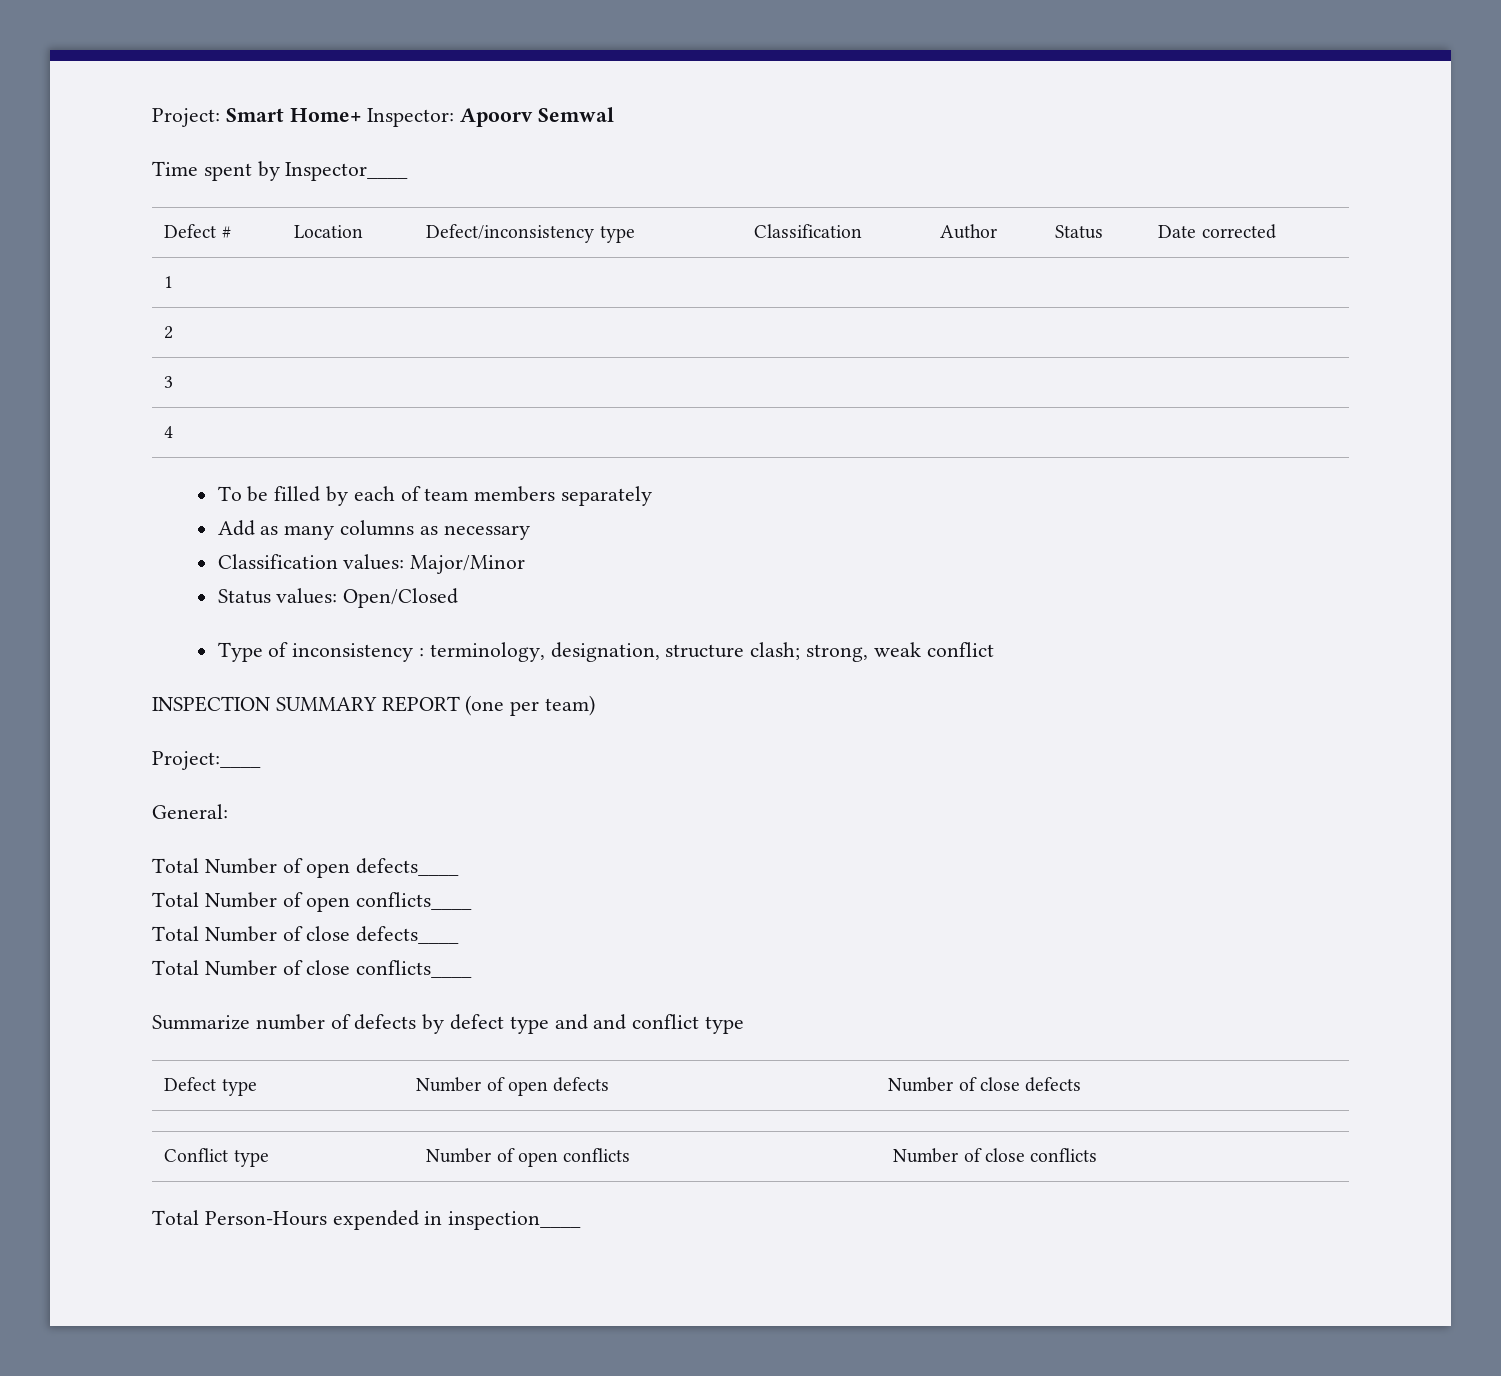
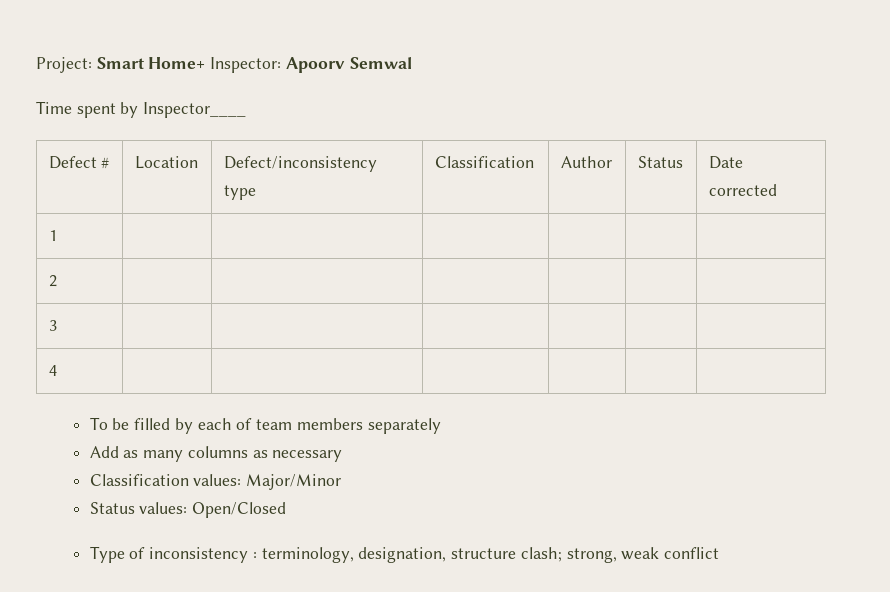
- INSPECTION SUMMARY REPORT (one per team)
- Project:____
- General:
- Total Number of open defects____
- Total Number of open conflicts____
- Total Number of close defects____
- Total Number of close conflicts____
- Summarize number of defects by defect type and and conflict type
- Defect type | Number of open defects | Number of close defects
- Conflict type | Number of open conflicts | Number of close conflicts
- Total Person-Hours expended in inspection____

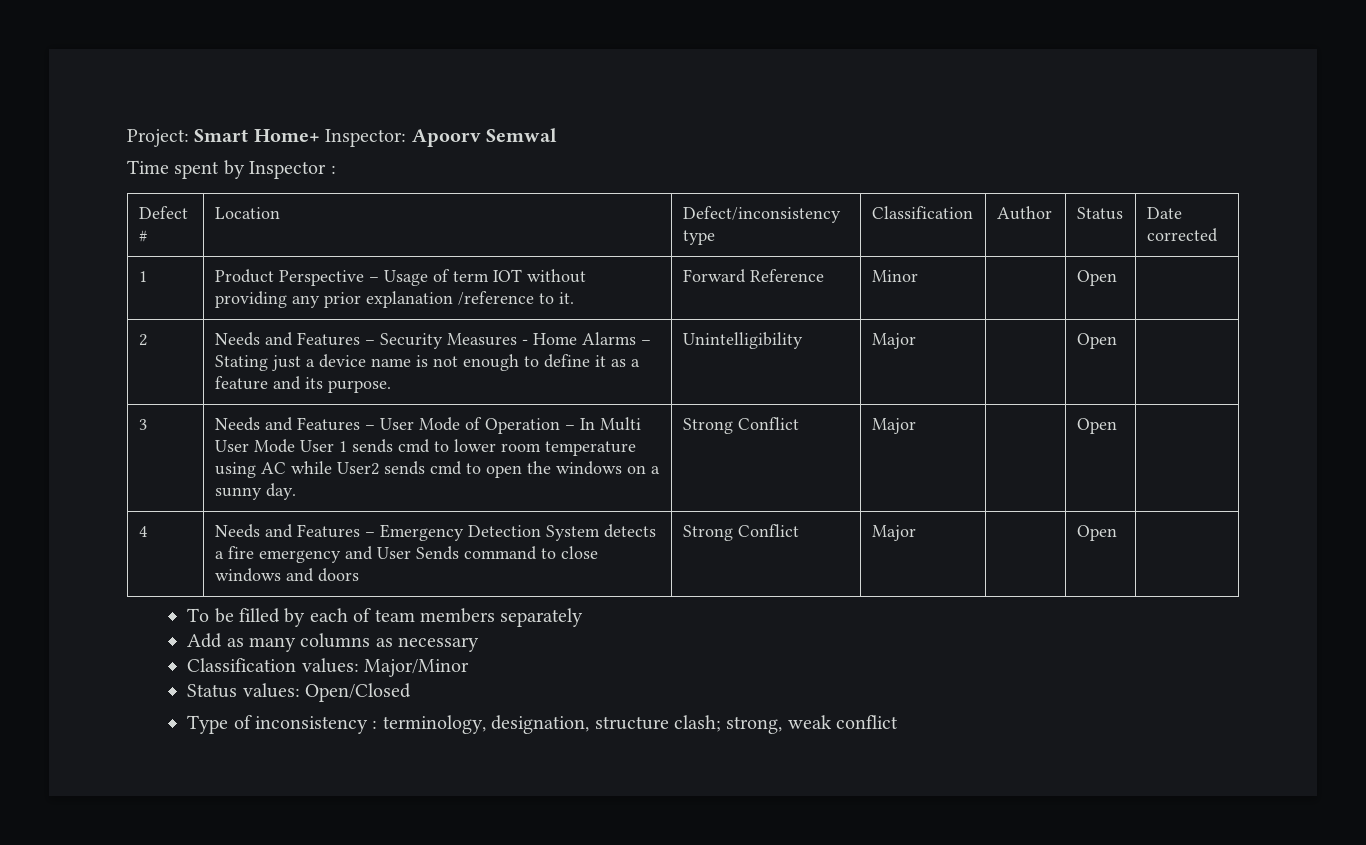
- Time spent by Inspector____
+ Time spent by Inspector :
- 1 | | | | | |
- 2 | | | | | |
- 3 | | | | | |
- 4 | | | | | |
+ 1 | Product Perspective – Usage of term IOT without providing any prior explanation /reference to it. | Forward Reference | Minor | | Open |
+ 2 | Needs and Features – Security Measures - Home Alarms – Stating just a device name is not enough to define it as a feature and its purpose. | Unintelligibility | Major | | Open |
+ 3 | Needs and Features – User Mode of Operation – In Multi User Mode User 1 sends cmd to lower room temperature using AC while User2 sends cmd to open the windows on a sunny day. | Strong Conflict | Major | | Open |
+ 4 | Needs and Features – Emergency Detection System detects a fire emergency and User Sends command to close windows and doors | Strong Conflict | Major | | Open |

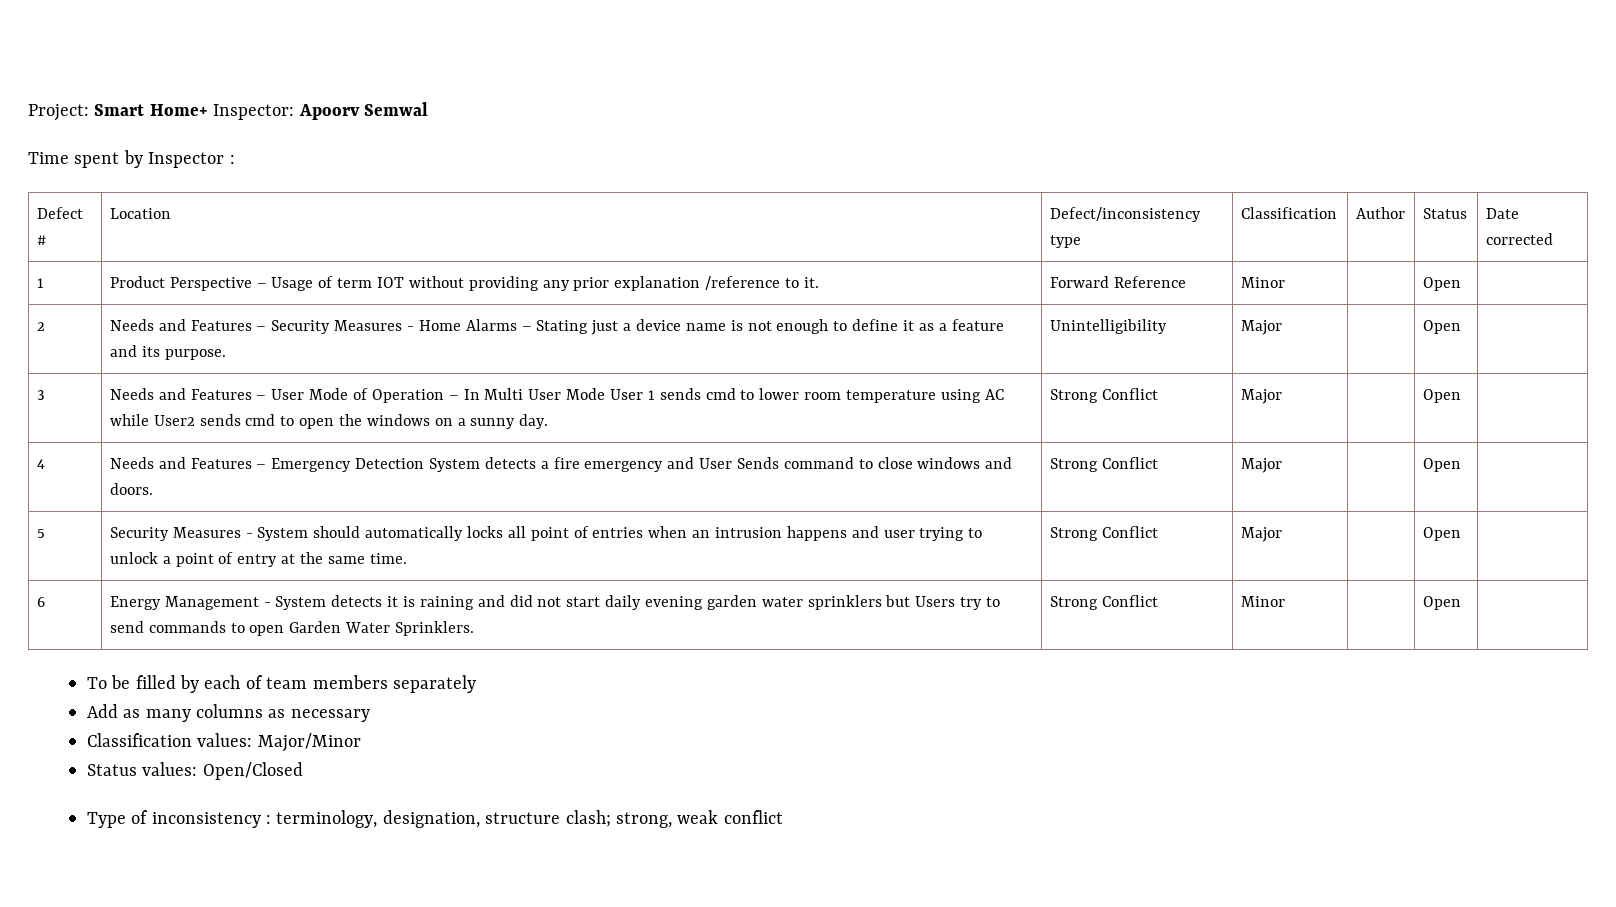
- 4 | Needs and Features – Emergency Detection System detects a fire emergency and User Sends command to close windows and doors | Strong Conflict | Major | | Open |
+ 4 | Needs and Features – Emergency Detection System detects a fire emergency and User Sends command to close windows and doors. | Strong Conflict | Major | | Open |
+ 5 | Security Measures - System should automatically locks all point of entries when an intrusion happens and user trying to unlock a point of entry at the same time. | Strong Conflict | Major | | Open |
+ 6 | Energy Management - System detects it is raining and did not start daily evening garden water sprinklers but Users try to send commands to open Garden Water Sprinklers. | Strong Conflict | Minor | | Open |

